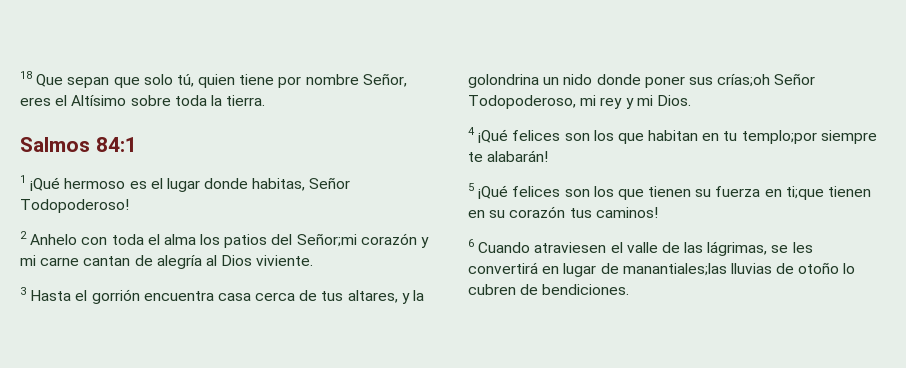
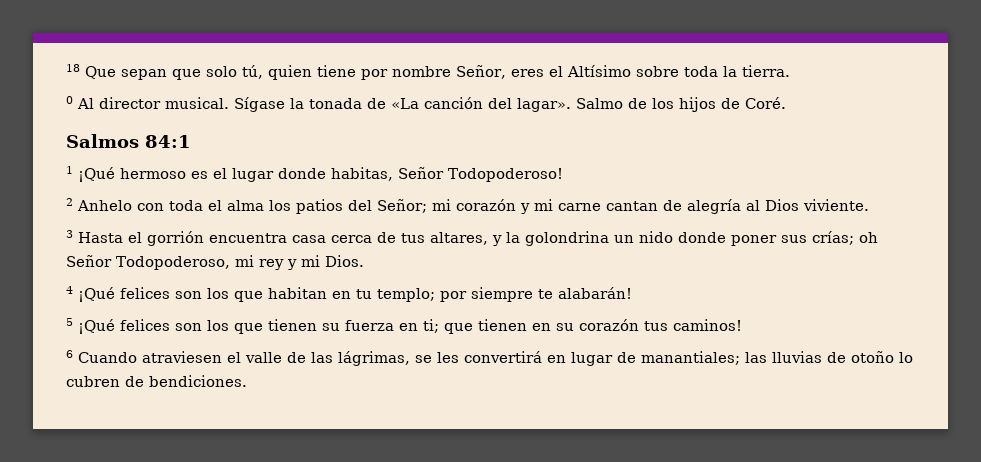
+ 0 Al director musical. Sígase la tonada de «La canción del lagar». Salmo de los hijos de Coré.
- 2 Anhelo con toda el alma los patios del Señor;mi corazón y mi carne cantan de alegría al Dios viviente.
+ 2 Anhelo con toda el alma los patios del Señor; mi corazón y mi carne cantan de alegría al Dios viviente.
- 3 Hasta el gorrión encuentra casa cerca de tus altares, y la golondrina un nido donde poner sus crías;oh Señor Todopoderoso, mi rey y mi Dios.
+ 3 Hasta el gorrión encuentra casa cerca de tus altares, y la golondrina un nido donde poner sus crías; oh Señor Todopoderoso, mi rey y mi Dios.
- 4 ¡Qué felices son los que habitan en tu templo;por siempre te alabarán!
+ 4 ¡Qué felices son los que habitan en tu templo; por siempre te alabarán!
- 5 ¡Qué felices son los que tienen su fuerza en ti;que tienen en su corazón tus caminos!
+ 5 ¡Qué felices son los que tienen su fuerza en ti; que tienen en su corazón tus caminos!
- 6 Cuando atraviesen el valle de las lágrimas, se les convertirá en lugar de manantiales;las lluvias de otoño lo cubren de bendiciones.
+ 6 Cuando atraviesen el valle de las lágrimas, se les convertirá en lugar de manantiales; las lluvias de otoño lo cubren de bendiciones.

